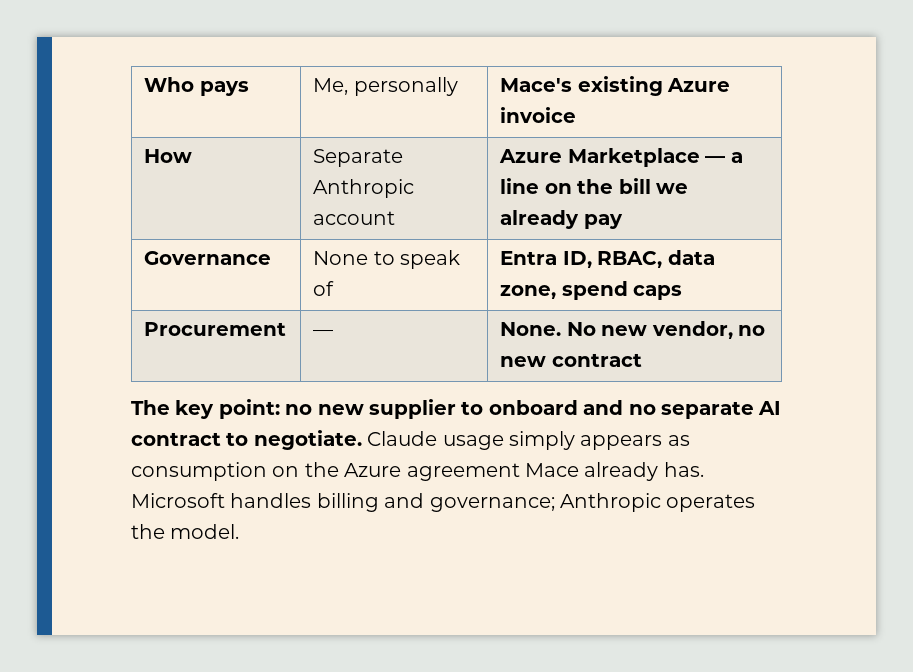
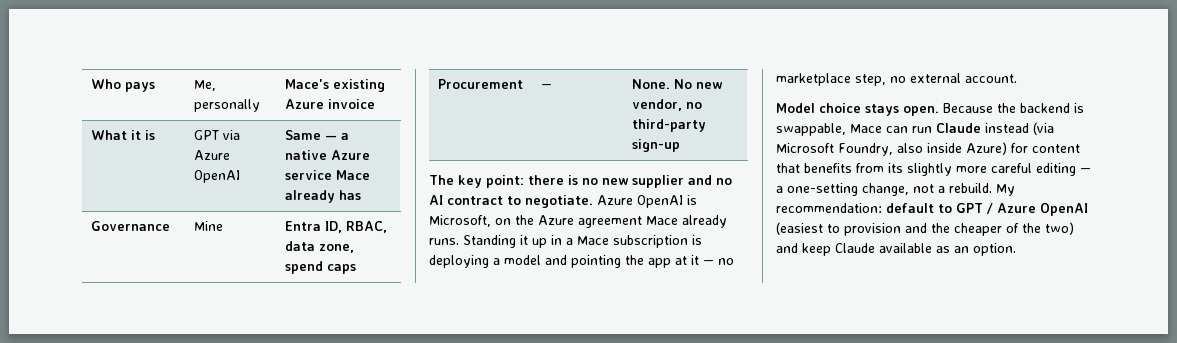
- How | Separate Anthropic account | Azure Marketplace — a line on the bill we already pay
- Governance | None to speak of | Entra ID, RBAC, data zone, spend caps
+ What it is | GPT via Azure OpenAI | Same — a native Azure service Mace already has
+ Governance | Mine | Entra ID, RBAC, data zone, spend caps
- Procurement | — | None. No new vendor, no new contract
+ Procurement | — | None. No new vendor, no third-party sign-up
- The key point: no new supplier to onboard and no separate AI contract to negotiate.
+ The key point: there is no new supplier and no AI contract to negotiate.
- Claude usage simply appears as consumption on the Azure agreement Mace already has. Microsoft handles billing and governance; Anthropic operates the model.
+ Azure OpenAI is Microsoft, on the Azure agreement Mace already runs. Standing it up in a Mace subscription is deploying a model and pointing the app at it — no marketplace step, no external account.
+ Model choice stays open. Because the backend is swappable, Mace can run Claude instead (via Microsoft Foundry, also inside Azure) for content that benefits from its slightly more careful editing — a one-setting change, not a rebuild. My recommendation: default to GPT / Azure OpenAI (easiest to provision and the cheaper of the two) and keep Claude available as an option.

